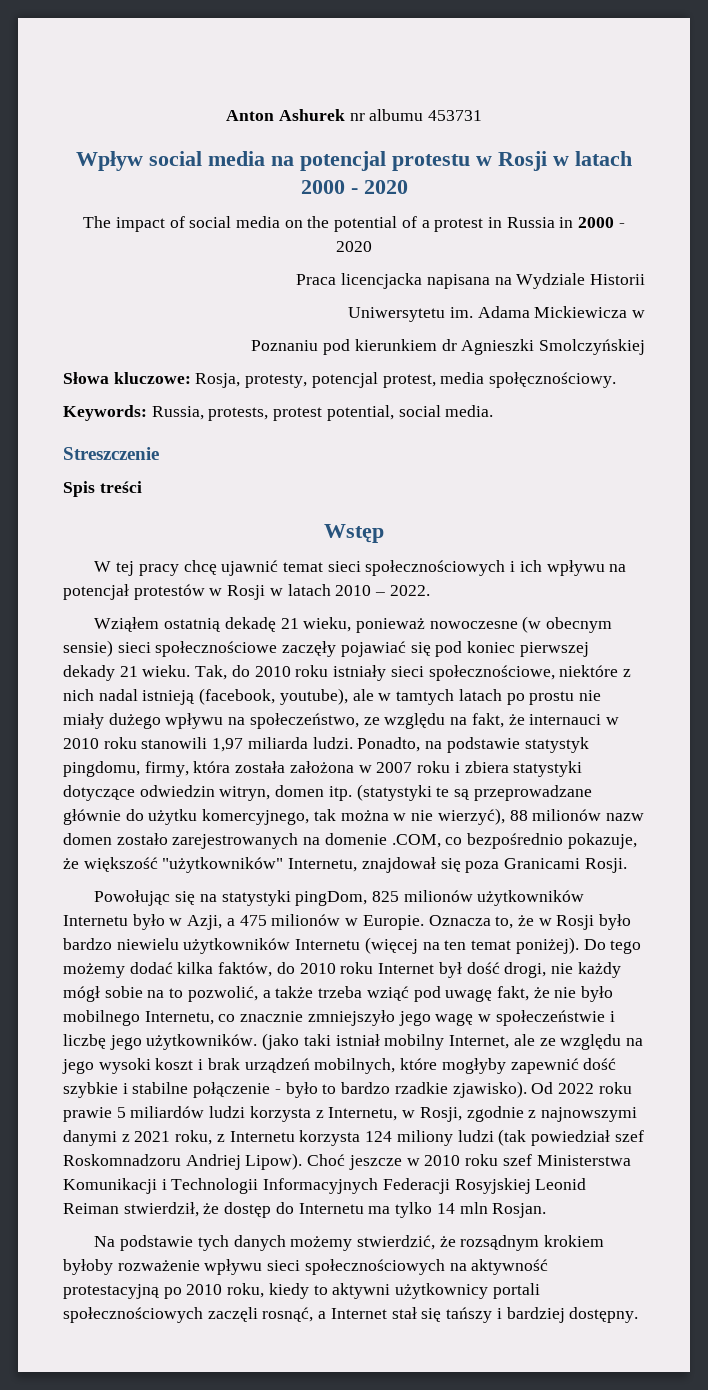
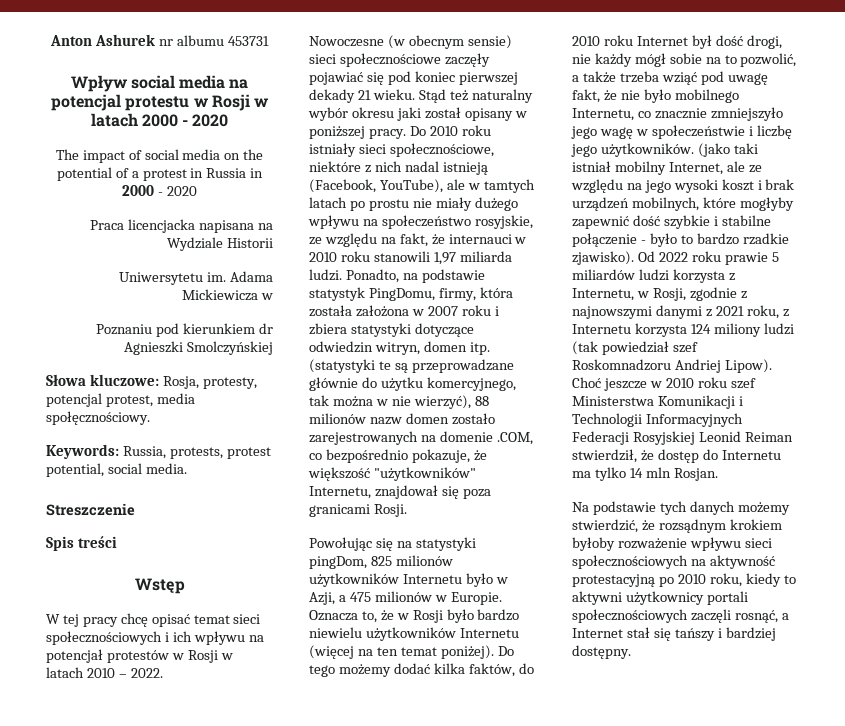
- W tej pracy chcę ujawnić temat sieci społecznościowych i ich wpływu na potencjał protestów w Rosji w latach 2010 – 2022.
+ W tej pracy chcę opisać temat sieci społecznościowych i ich wpływu na potencjał protestów w Rosji w latach 2010 – 2022.
- Wziąłem ostatnią dekadę 21 wieku, ponieważ nowoczesne (w obecnym sensie) sieci społecznościowe zaczęły pojawiać się pod koniec pierwszej dekady 21 wieku.
+ Nowoczesne (w obecnym sensie) sieci społecznościowe zaczęły pojawiać się pod koniec pierwszej dekady 21 wieku.
- Tak, do 2010 roku istniały sieci społecznościowe, niektóre z nich nadal istnieją (facebook, youtube), ale w tamtych latach po prostu nie miały dużego wpływu na społeczeństwo, ze względu na fakt, że internauci w 2010 roku stanowili 1,97 miliarda ludzi.
+ Stąd też naturalny wybór okresu jaki został opisany w poniższej pracy. Do 2010 roku istniały sieci społecznościowe, niektóre z nich nadal istnieją (Facebook, YouTube), ale w tamtych latach po prostu nie miały dużego wpływu na społeczeństwo rosyjskie, ze względu na fakt, że internauci w 2010 roku stanowili 1,97 miliarda ludzi.
- Ponadto, na podstawie statystyk pingdomu, firmy, która została założona w 2007 roku i zbiera statystyki dotyczące odwiedzin witryn, domen itp.
+ Ponadto, na podstawie statystyk PingDomu, firmy, która została założona w 2007 roku i zbiera statystyki dotyczące odwiedzin witryn, domen itp.
- (statystyki te są przeprowadzane głównie do użytku komercyjnego, tak można w nie wierzyć), 88 milionów nazw domen zostało zarejestrowanych na domenie .COM, co bezpośrednio pokazuje, że większość "użytkowników" Internetu, znajdował się poza Granicami Rosji.
+ (statystyki te są przeprowadzane głównie do użytku komercyjnego, tak można w nie wierzyć), 88 milionów nazw domen zostało zarejestrowanych na domenie .COM, co bezpośrednio pokazuje, że większość "użytkowników" Internetu, znajdował się poza granicami Rosji.

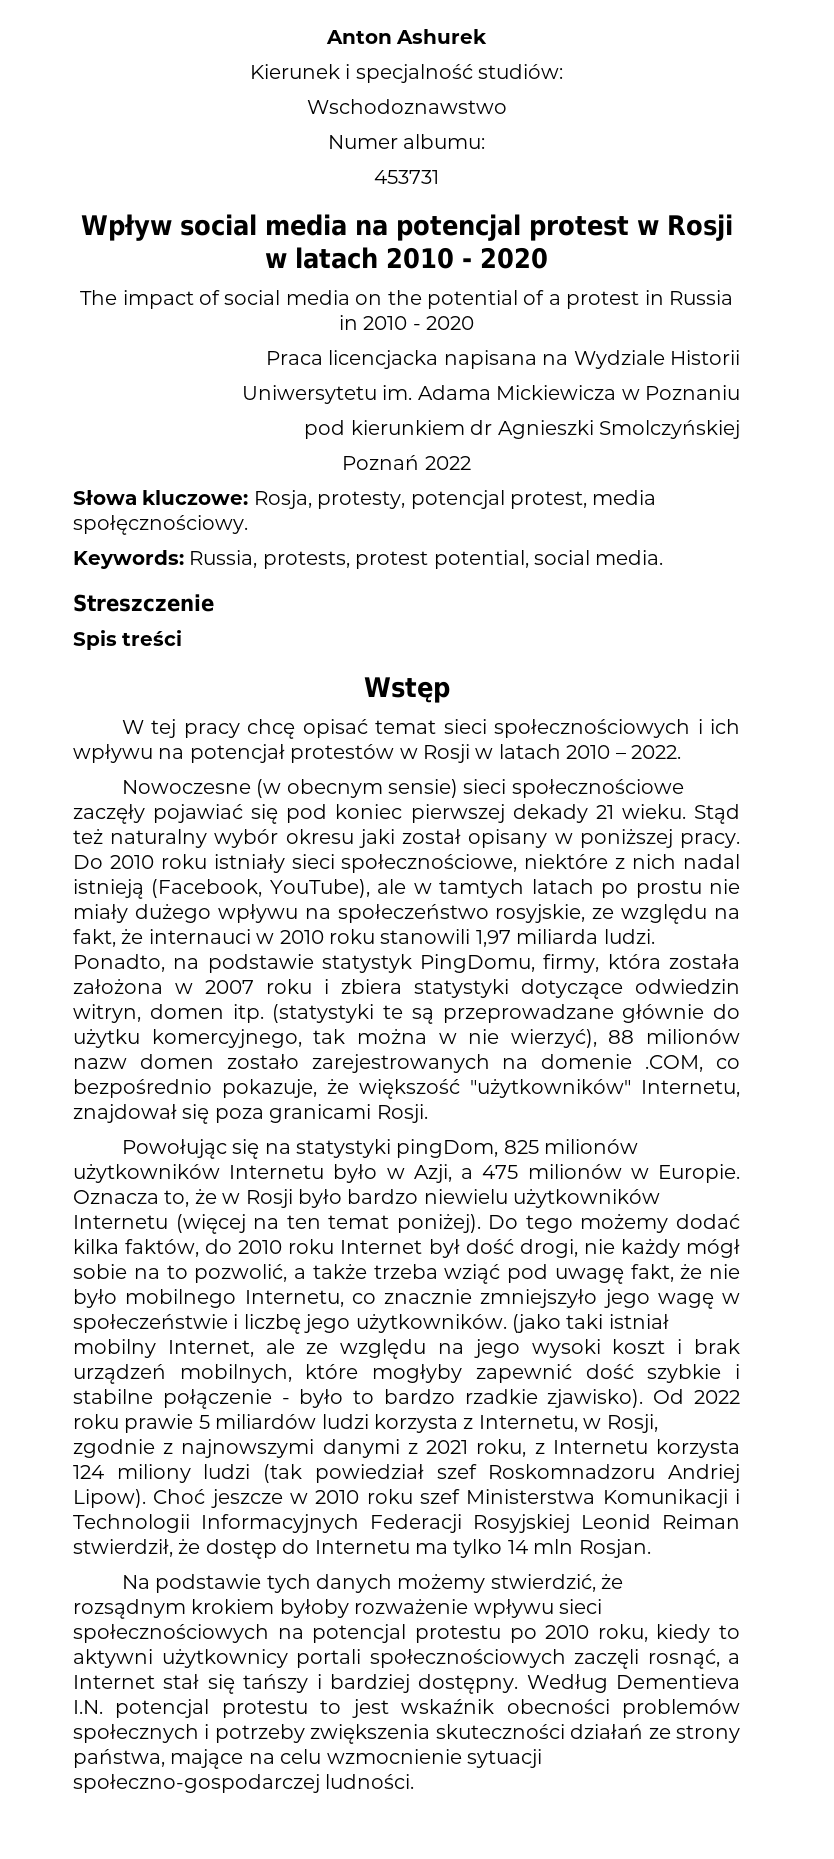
- Anton Ashurek nr albumu 453731
+ Anton Ashurek
+ Kierunek i specjalność studiów:
+ Wschodoznawstwo
+ Numer albumu:
+ 453731
- Wpływ social media na potencjal protestu w Rosji w latach 2000 - 2020
+ Wpływ social media na potencjal protest w Rosji w latach 2010 - 2020
- The impact of social media on the potential of a protest in Russia in 2000 - 2020
+ The impact of social media on the potential of a protest in Russia in 2010 - 2020
- Adama Mickiewicza w
- Poznaniu pod kierunkiem dr Agnieszki Smolczyńskiej
+ Adama Mickiewicza w Poznaniu
+ pod kierunkiem dr Agnieszki Smolczyńskiej
+ Poznań 2022
- Na podstawie tych danych możemy stwierdzić, że rozsądnym krokiem byłoby rozważenie wpływu sieci społecznościowych na aktywność protestacyjną po 2010 roku, kiedy to aktywni użytkownicy portali społecznościowych zaczęli rosnąć, a Internet stał się tańszy i bardziej dostępny.
+ Na podstawie tych danych możemy stwierdzić, że rozsądnym krokiem byłoby rozważenie wpływu sieci społecznościowych na potencjal protestu po 2010 roku, kiedy to aktywni użytkownicy portali społecznościowych zaczęli rosnąć, a Internet stał się tańszy i bardziej dostępny.
+ Według Dementieva I.N. potencjal protestu to jest wskaźnik obecności problemów społecznych i potrzeby zwiększenia skuteczności działań ze strony państwa, mające na celu wzmocnienie sytuacji społeczno-gospodarczej ludności.

